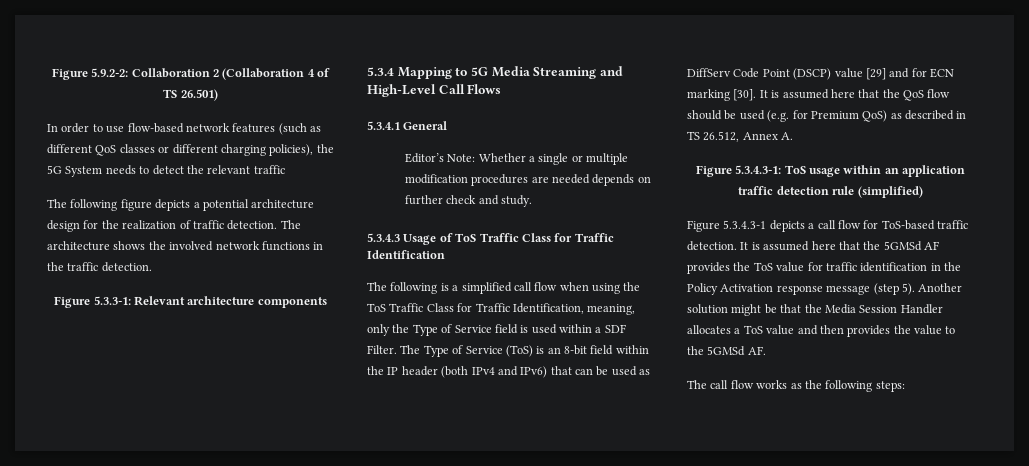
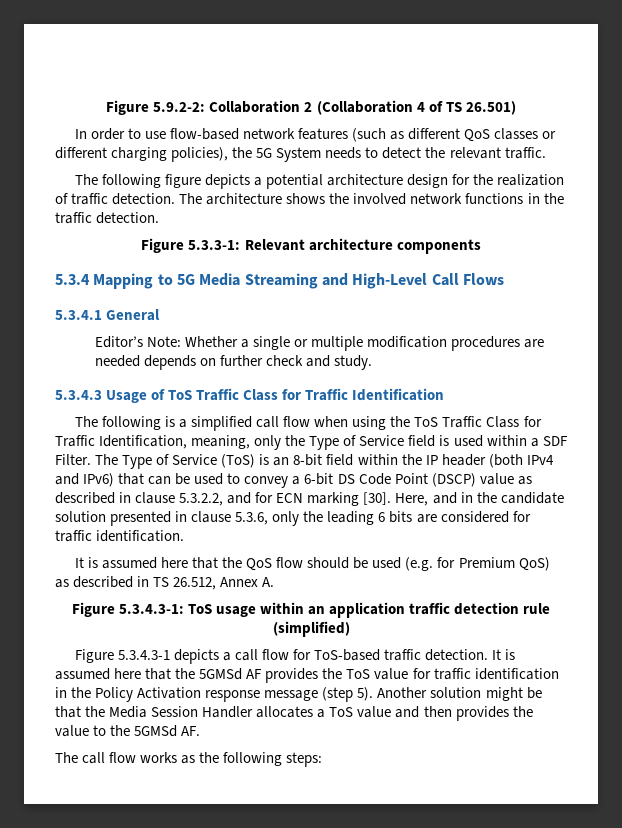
- In order to use flow-based network features (such as different QoS classes or different charging policies), the 5G System needs to detect the relevant traffic
+ In order to use flow-based network features (such as different QoS classes or different charging policies), the 5G System needs to detect the relevant traffic.
- The Type of Service (ToS) is an 8-bit field within the IP header (both IPv4 and IPv6) that can be used as DiffServ Code Point (DSCP) value [29] and for ECN marking [30]. It is assumed here that the QoS flow should be used (e.g. for Premium QoS) as described in TS 26.512, Annex A.
+ The Type of Service (ToS) is an 8-bit field within the IP header (both IPv4 and IPv6) that can be used to convey a 6-bit DS Code Point (DSCP) value as described in clause 5.3.2.2, and for ECN marking [30]. Here, and in the candidate solution presented in clause 5.3.6, only the leading 6 bits are considered for traffic identification.
+ It is assumed here that the QoS flow should be used (e.g. for Premium QoS) as described in TS 26.512, Annex A.

